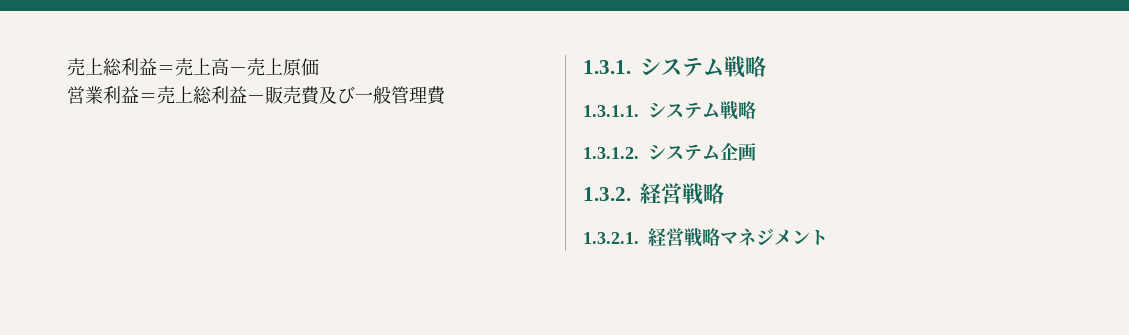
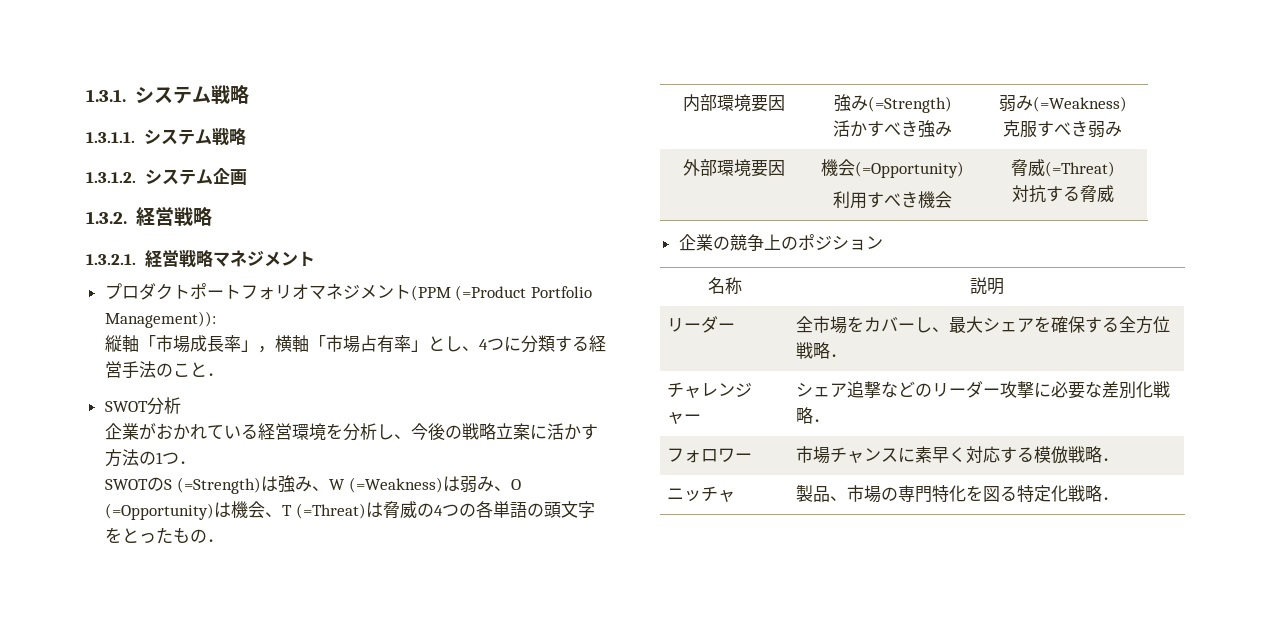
- 売上総利益＝売上高－売上原価
- 営業利益＝売上総利益－販売費及び一般管理費
+ プロダクトポートフォリオマネジメント(PPM (=Product Portfolio Management)):
+ 縦軸「市場成長率」，横軸「市場占有率」とし、4つに分類する経営手法のこと．
+ SWOT分析
+ 企業がおかれている経営環境を分析し、今後の戦略立案に活かす方法の1つ．
+ SWOTのS (=Strength)は強み、W (=Weakness)は弱み、O (=Opportunity)は機会、T (=Threat)は脅威の4つの各単語の頭文字をとったもの．
+ 内部環境要因 | 強み(=Strength)
+ 活かすべき強み | 弱み(=Weakness)
+ 克服すべき弱み
+ 外部環境要因 | 機会(=Opportunity)
+ 利用すべき機会 | 脅威(=Threat)
+ 対抗する脅威
+ 企業の競争上のポジション
+ 名称 | 説明
+ リーダー | 全市場をカバーし、最大シェアを確保する全方位戦略．
+ チャレンジャー | シェア追撃などのリーダー攻撃に必要な差別化戦略．
+ フォロワー | 市場チャンスに素早く対応する模倣戦略．
+ ニッチャ | 製品、市場の専門特化を図る特定化戦略．

